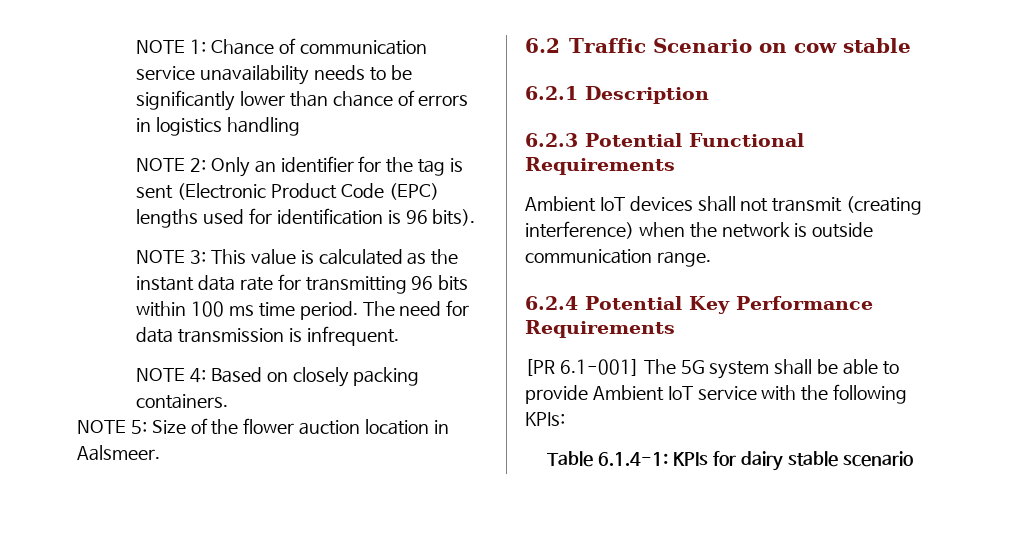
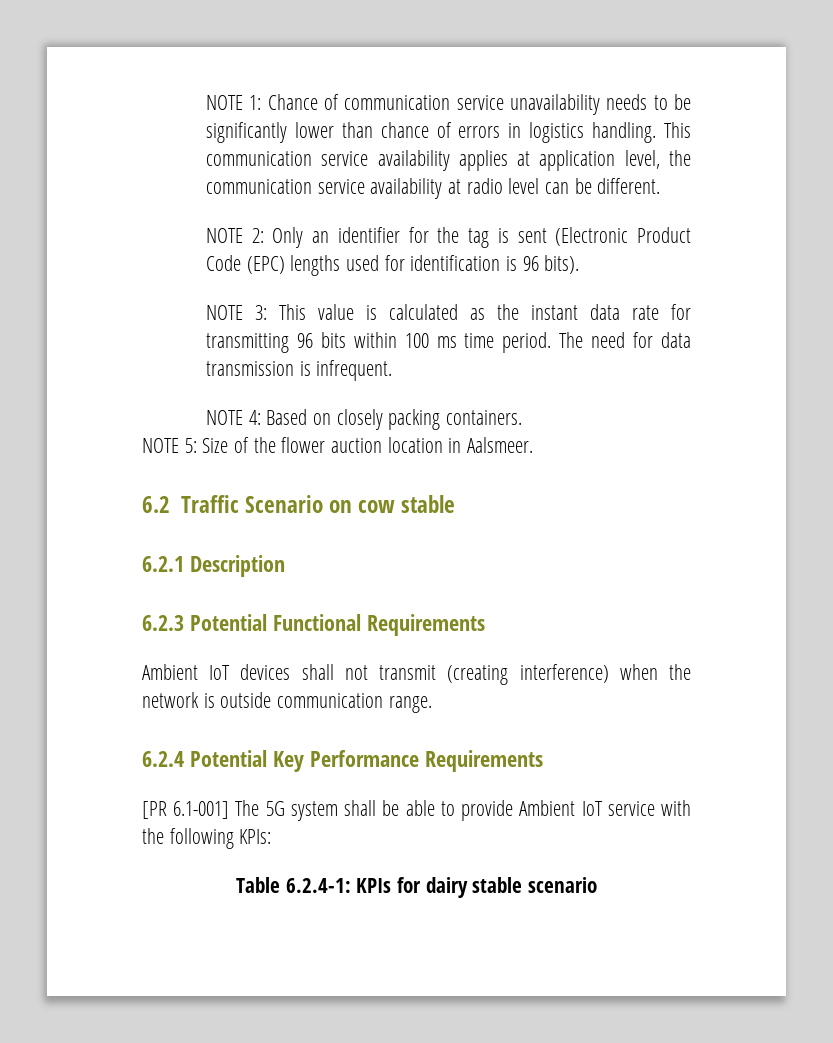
- NOTE 1: Chance of communication service unavailability needs to be significantly lower than chance of errors in logistics handling
+ NOTE 1: Chance of communication service unavailability needs to be significantly lower than chance of errors in logistics handling. This communication service availability applies at application level, the communication service availability at radio level can be different.
- Table 6.1.4-1: KPIs for dairy stable scenario
+ Table 6.2.4-1: KPIs for dairy stable scenario

